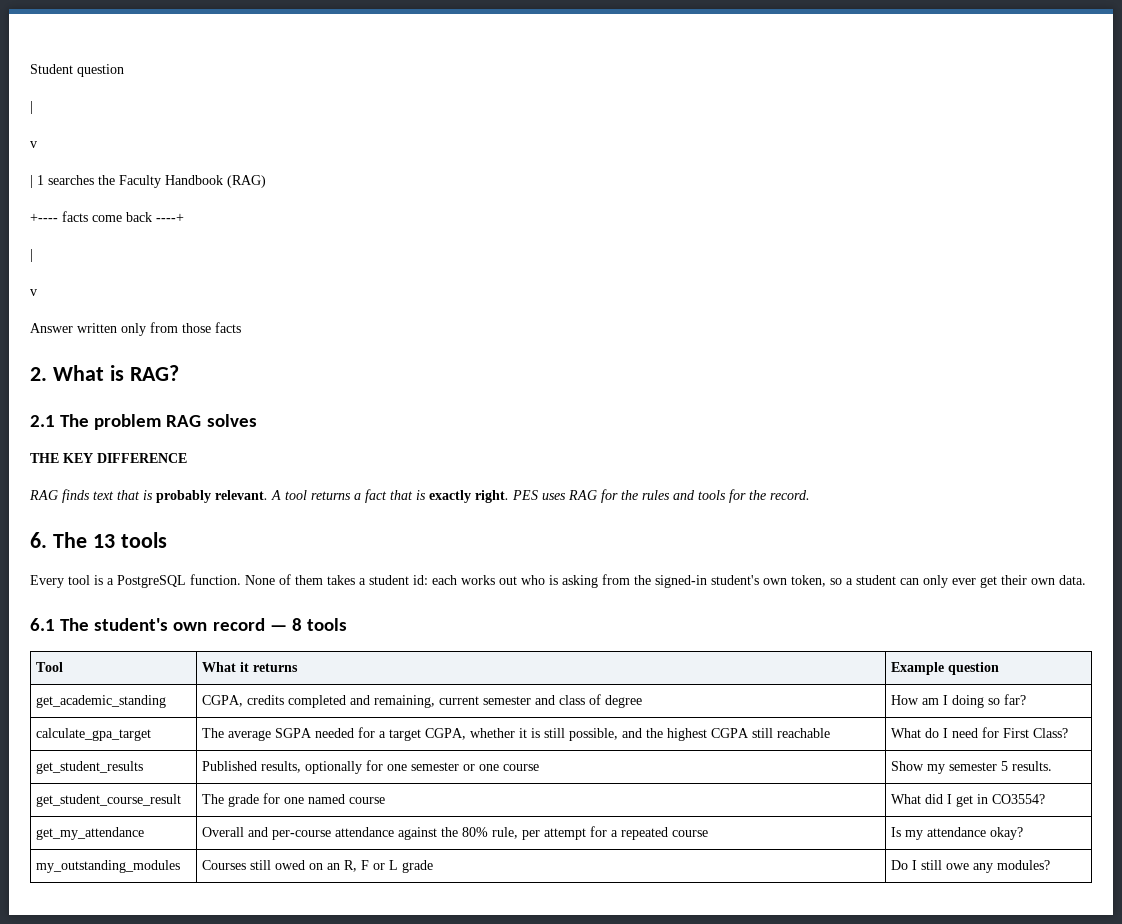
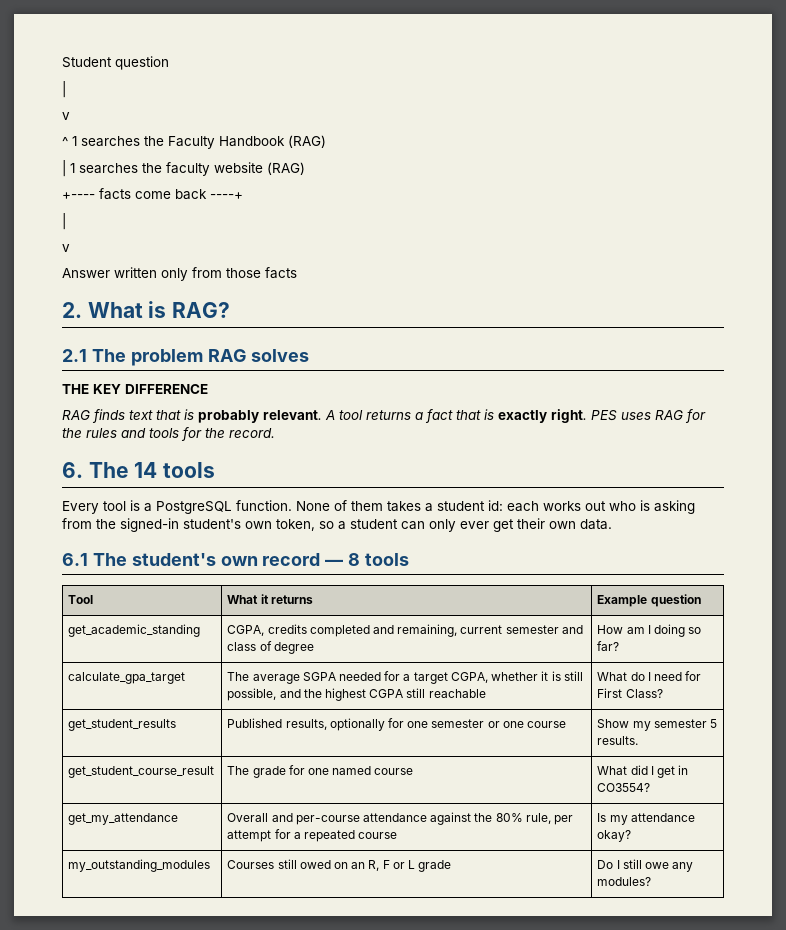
- | 1 searches the Faculty Handbook (RAG)
+ ^ 1 searches the Faculty Handbook (RAG)
+ | 1 searches the faculty website (RAG)
- 6. The 13 tools
+ 6. The 14 tools

